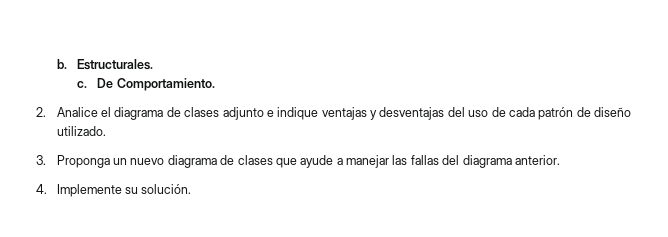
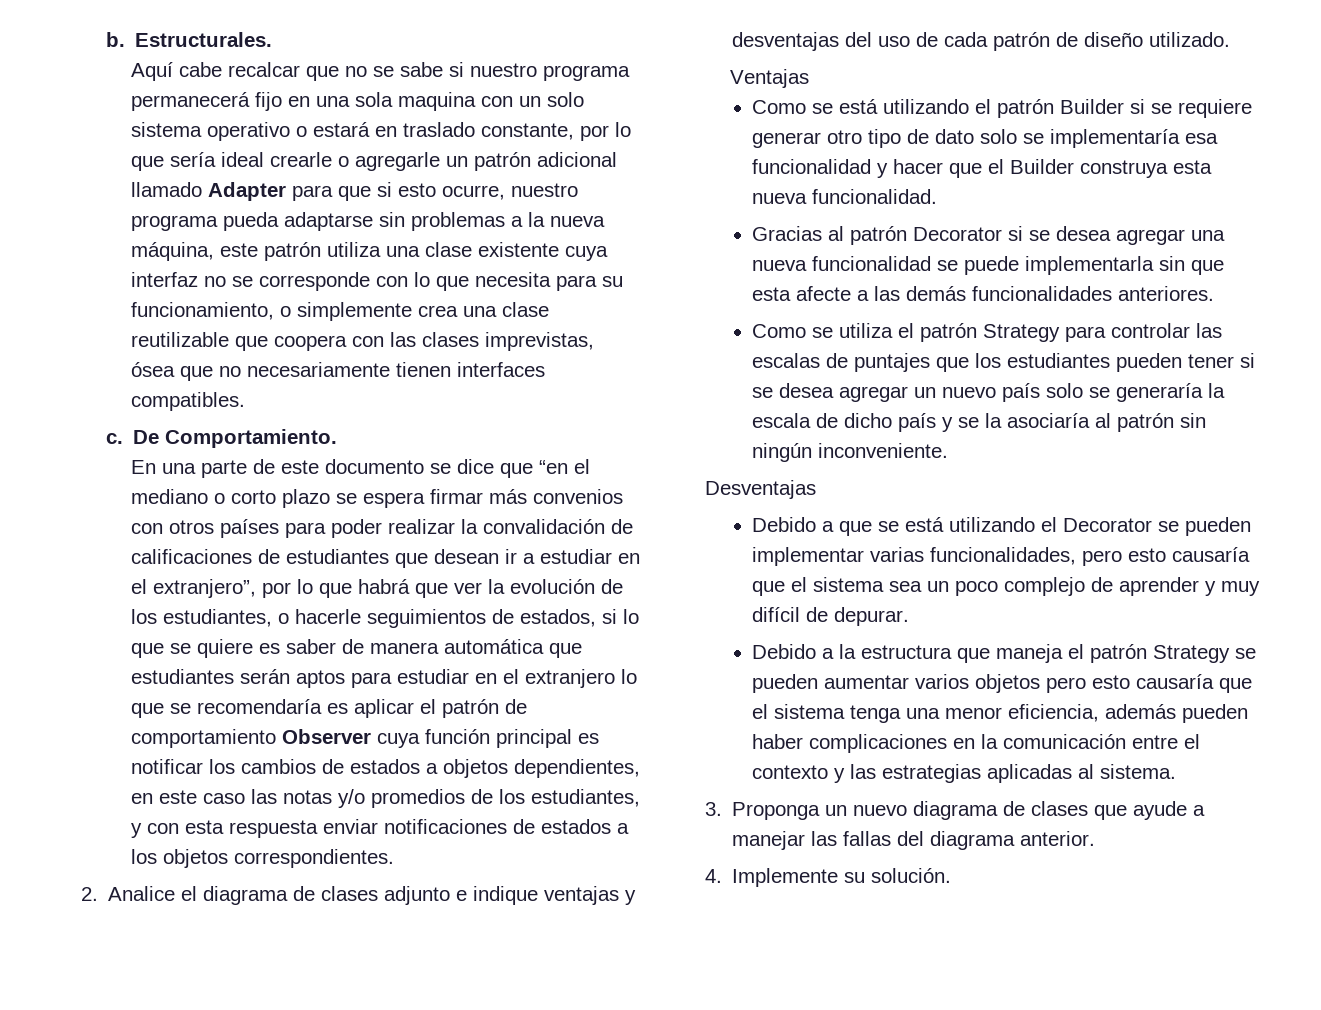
+ Aquí cabe recalcar que no se sabe si nuestro programa permanecerá fijo en una sola maquina con un solo sistema operativo o estará en traslado constante, por lo que sería ideal crearle o agregarle un patrón adicional llamado Adapter para que si esto ocurre, nuestro programa pueda adaptarse sin problemas a la nueva máquina, este patrón utiliza una clase existente cuya interfaz no se corresponde con lo que necesita para su funcionamiento, o simplemente crea una clase reutilizable que coopera con las clases imprevistas, ósea que no necesariamente tienen interfaces compatibles.
  c. De Comportamiento.
+ En una parte de este documento se dice que “en el mediano o corto plazo se espera firmar más convenios con otros países para poder realizar la convalidación de calificaciones de estudiantes que desean ir a estudiar en el extranjero”, por lo que habrá que ver la evolución de los estudiantes, o hacerle seguimientos de estados, si lo que se quiere es saber de manera automática que estudiantes serán aptos para estudiar en el extranjero lo que se recomendaría es aplicar el patrón de comportamiento Observer cuya función principal es notificar los cambios de estados a objetos dependientes, en este caso las notas y/o promedios de los estudiantes, y con esta respuesta enviar notificaciones de estados a los objetos correspondientes.
+ Ventajas
+ Como se está utilizando el patrón Builder si se requiere generar otro tipo de dato solo se implementaría esa funcionalidad y hacer que el Builder construya esta nueva funcionalidad.
+ Gracias al patrón Decorator si se desea agregar una nueva funcionalidad se puede implementarla sin que esta afecte a las demás funcionalidades anteriores.
+ Como se utiliza el patrón Strategy para controlar las escalas de puntajes que los estudiantes pueden tener si se desea agregar un nuevo país solo se generaría la escala de dicho país y se la asociaría al patrón sin ningún inconveniente.
+ Desventajas
+ Debido a que se está utilizando el Decorator se pueden implementar varias funcionalidades, pero esto causaría que el sistema sea un poco complejo de aprender y muy difícil de depurar.
+ Debido a la estructura que maneja el patrón Strategy se pueden aumentar varios objetos pero esto causaría que el sistema tenga una menor eficiencia, además pueden haber complicaciones en la comunicación entre el contexto y las estrategias aplicadas al sistema.

